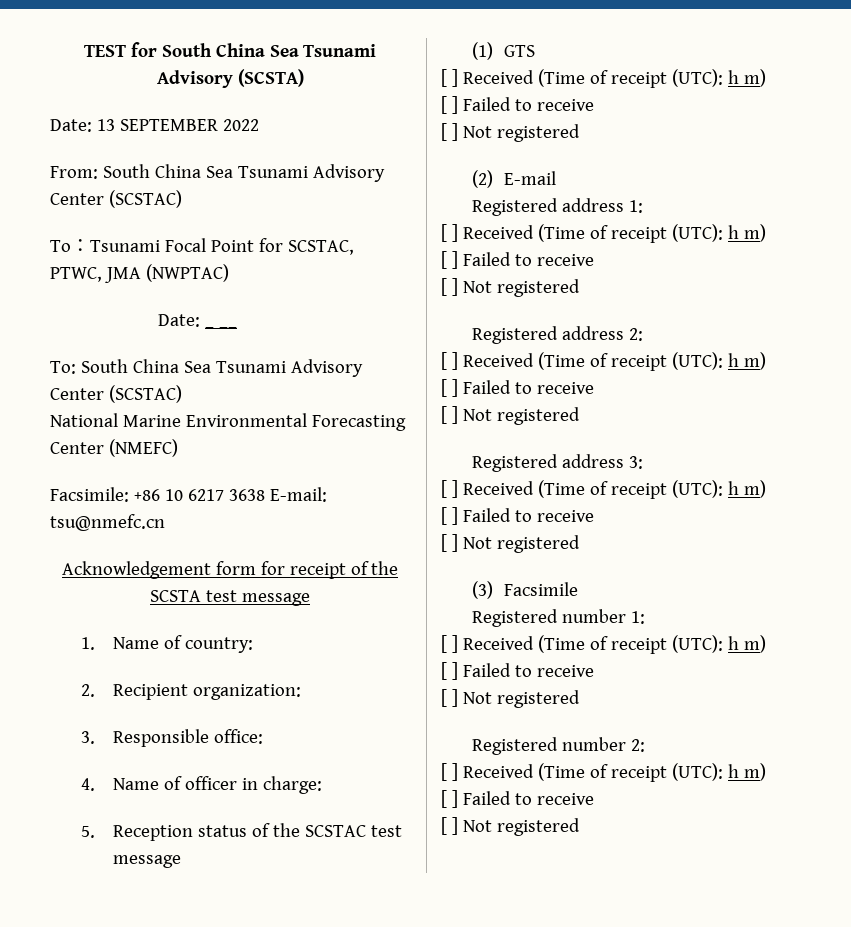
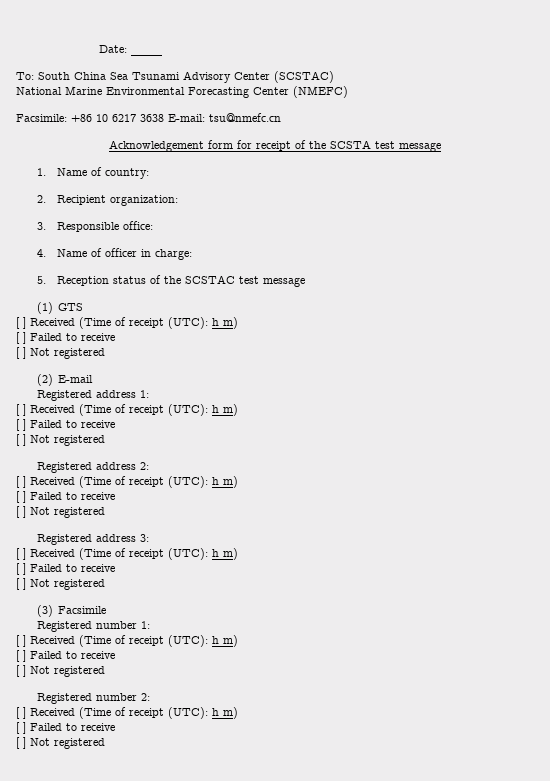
- TEST for South China Sea Tsunami Advisory (SCSTA)
- Date: 13 SEPTEMBER 2022
- From: South China Sea Tsunami Advisory Center (SCSTAC)
- To：Tsunami Focal Point for SCSTAC, PTWC, JMA (NWPTAC)

